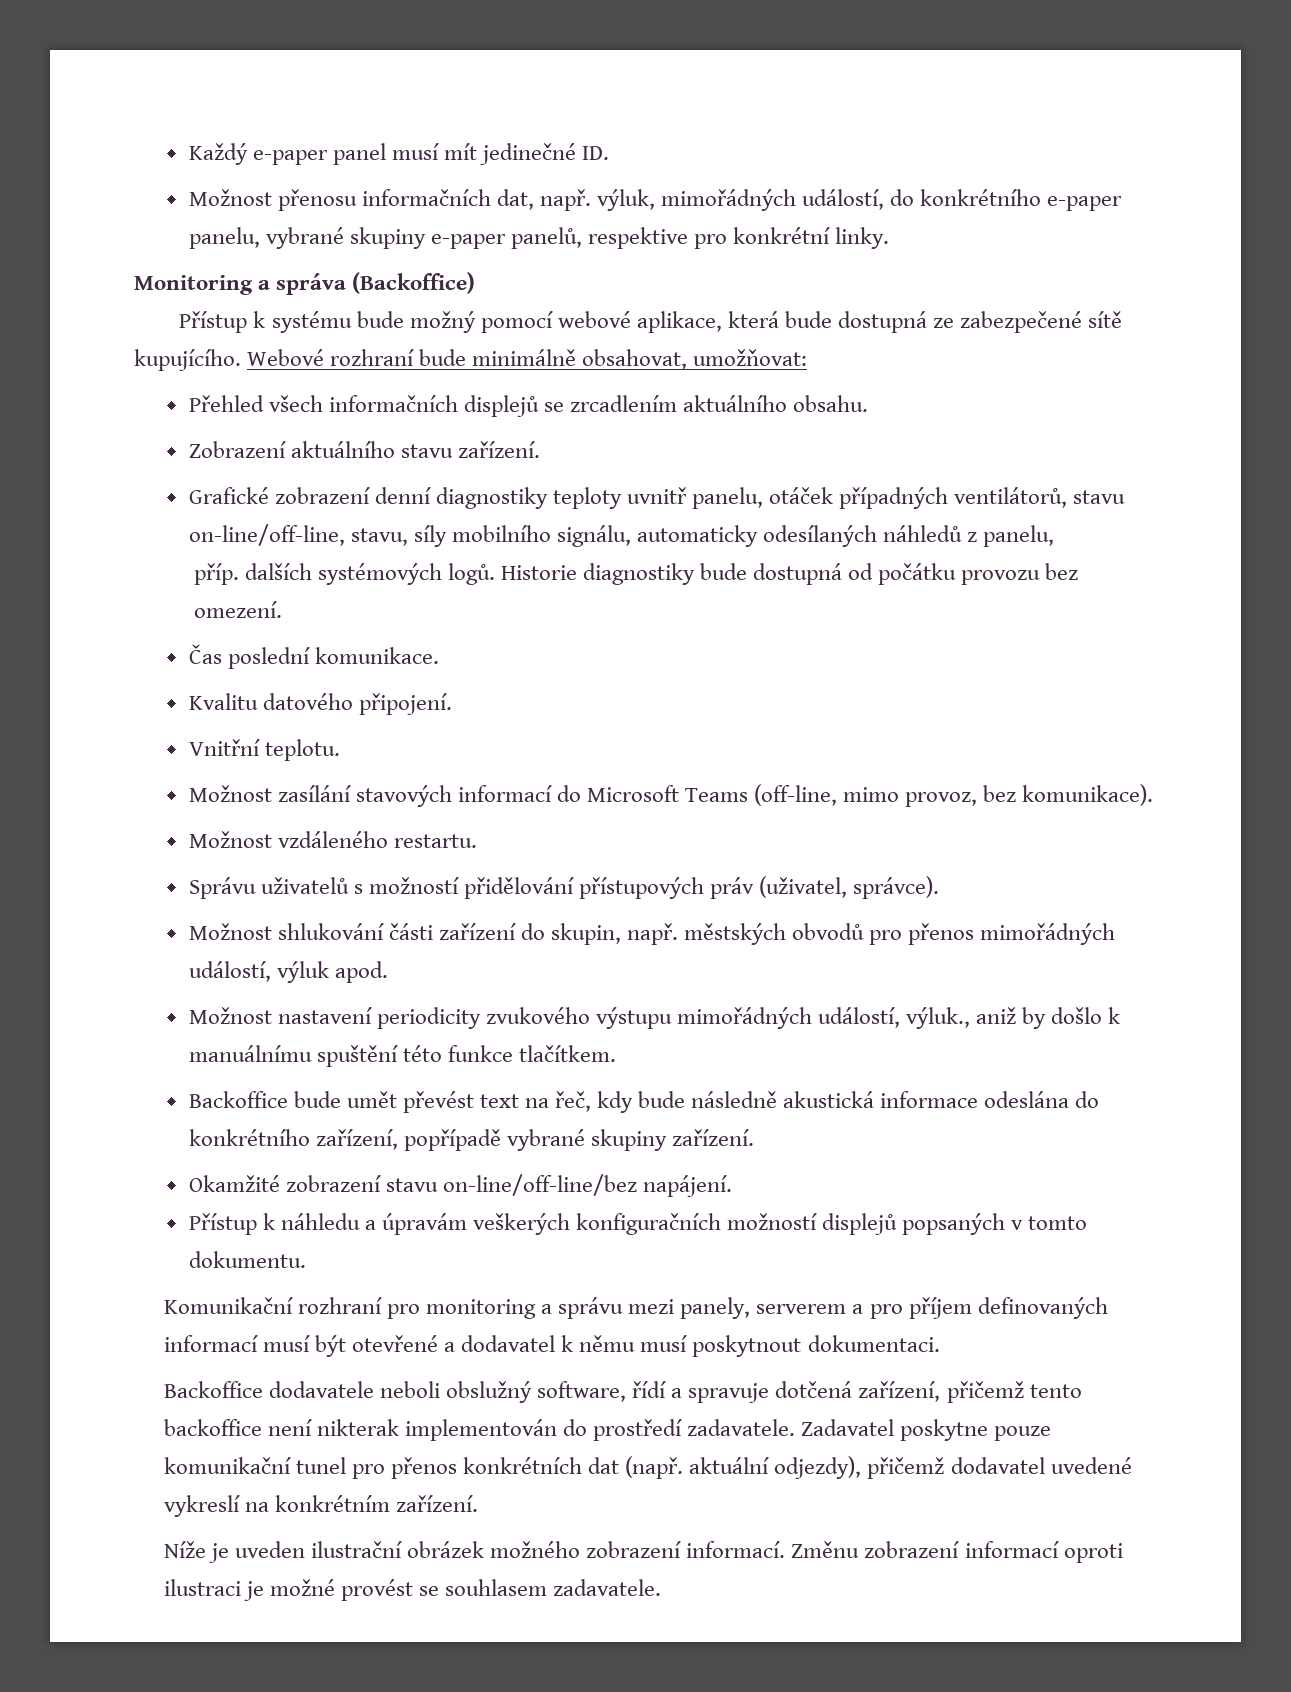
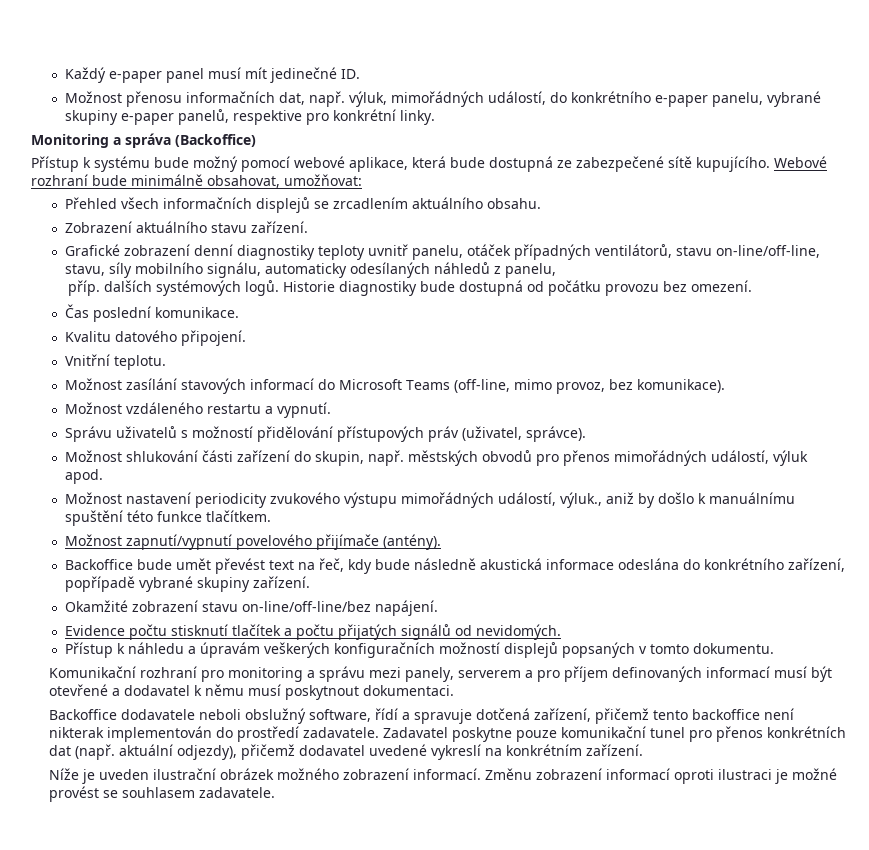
- Možnost vzdáleného restartu.
+ Možnost vzdáleného restartu a vypnutí.
+ Možnost zapnutí/vypnutí povelového přijímače (antény).
+ Evidence počtu stisknutí tlačítek a počtu přijatých signálů od nevidomých.

